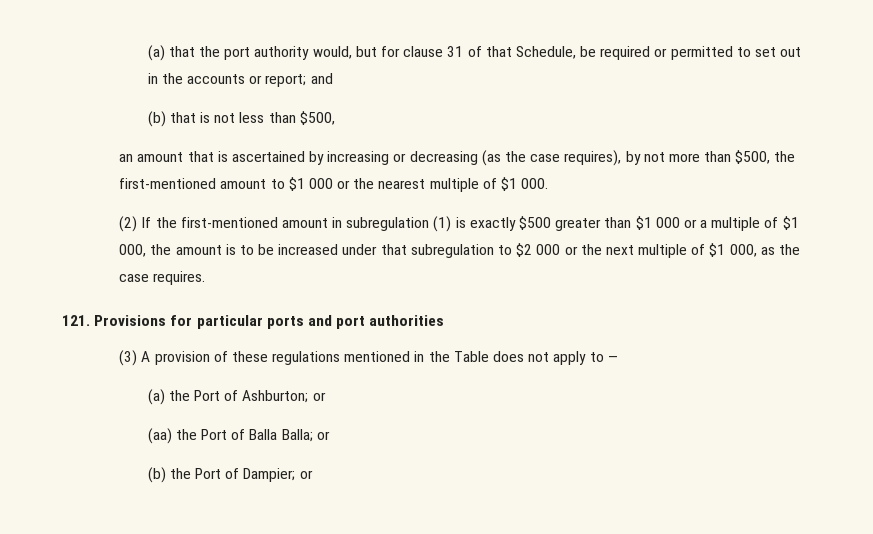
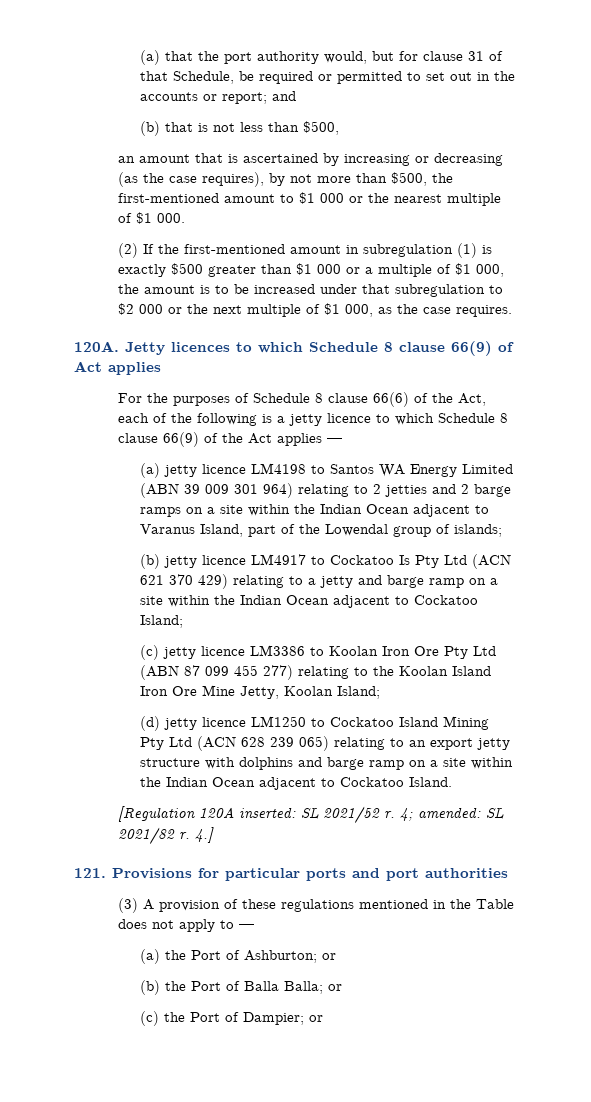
+ 120A. Jetty licences to which Schedule 8 clause 66(9) of Act applies
+ For the purposes of Schedule 8 clause 66(6) of the Act, each of the following is a jetty licence to which Schedule 8 clause 66(9) of the Act applies —
+ (a) jetty licence LM4198 to Santos WA Energy Limited (ABN 39 009 301 964) relating to 2 jetties and 2 barge ramps on a site within the Indian Ocean adjacent to Varanus Island, part of the Lowendal group of islands;
+ (b) jetty licence LM4917 to Cockatoo Is Pty Ltd (ACN 621 370 429) relating to a jetty and barge ramp on a site within the Indian Ocean adjacent to Cockatoo Island;
+ (c) jetty licence LM3386 to Koolan Iron Ore Pty Ltd (ABN 87 099 455 277) relating to the Koolan Island Iron Ore Mine Jetty, Koolan Island;
+ (d) jetty licence LM1250 to Cockatoo Island Mining Pty Ltd (ACN 628 239 065) relating to an export jetty structure with dolphins and barge ramp on a site within the Indian Ocean adjacent to Cockatoo Island.
+ [Regulation 120A inserted: SL 2021/52 r. 4; amended: SL 2021/82 r. 4.]
- (aa) the Port of Balla Balla; or
+ (b) the Port of Balla Balla; or
- (b) the Port of Dampier; or
+ (c) the Port of Dampier; or

